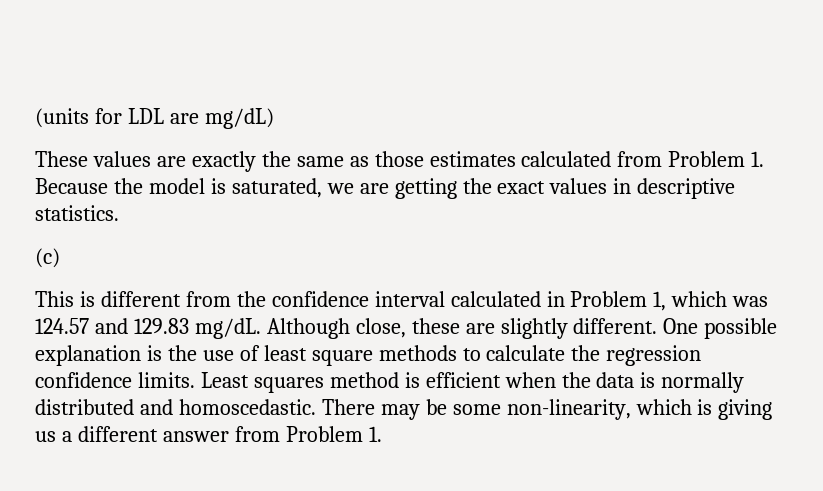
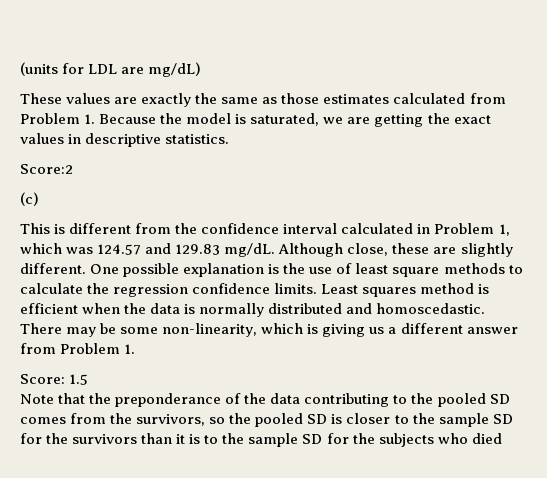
+ Score:2
+ Score: 1.5
+ Note that the preponderance of the data contributing to the pooled SD comes from the survivors, so the pooled SD is closer to the sample SD for the survivors than it is to the sample SD for the subjects who died

